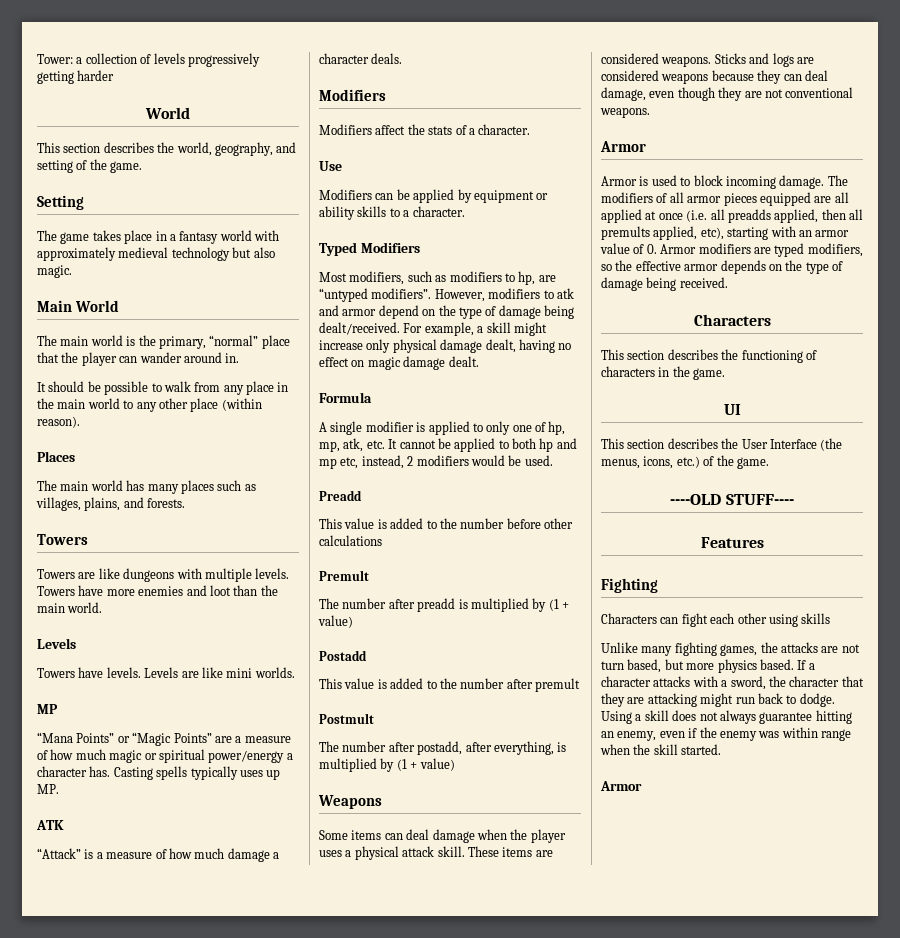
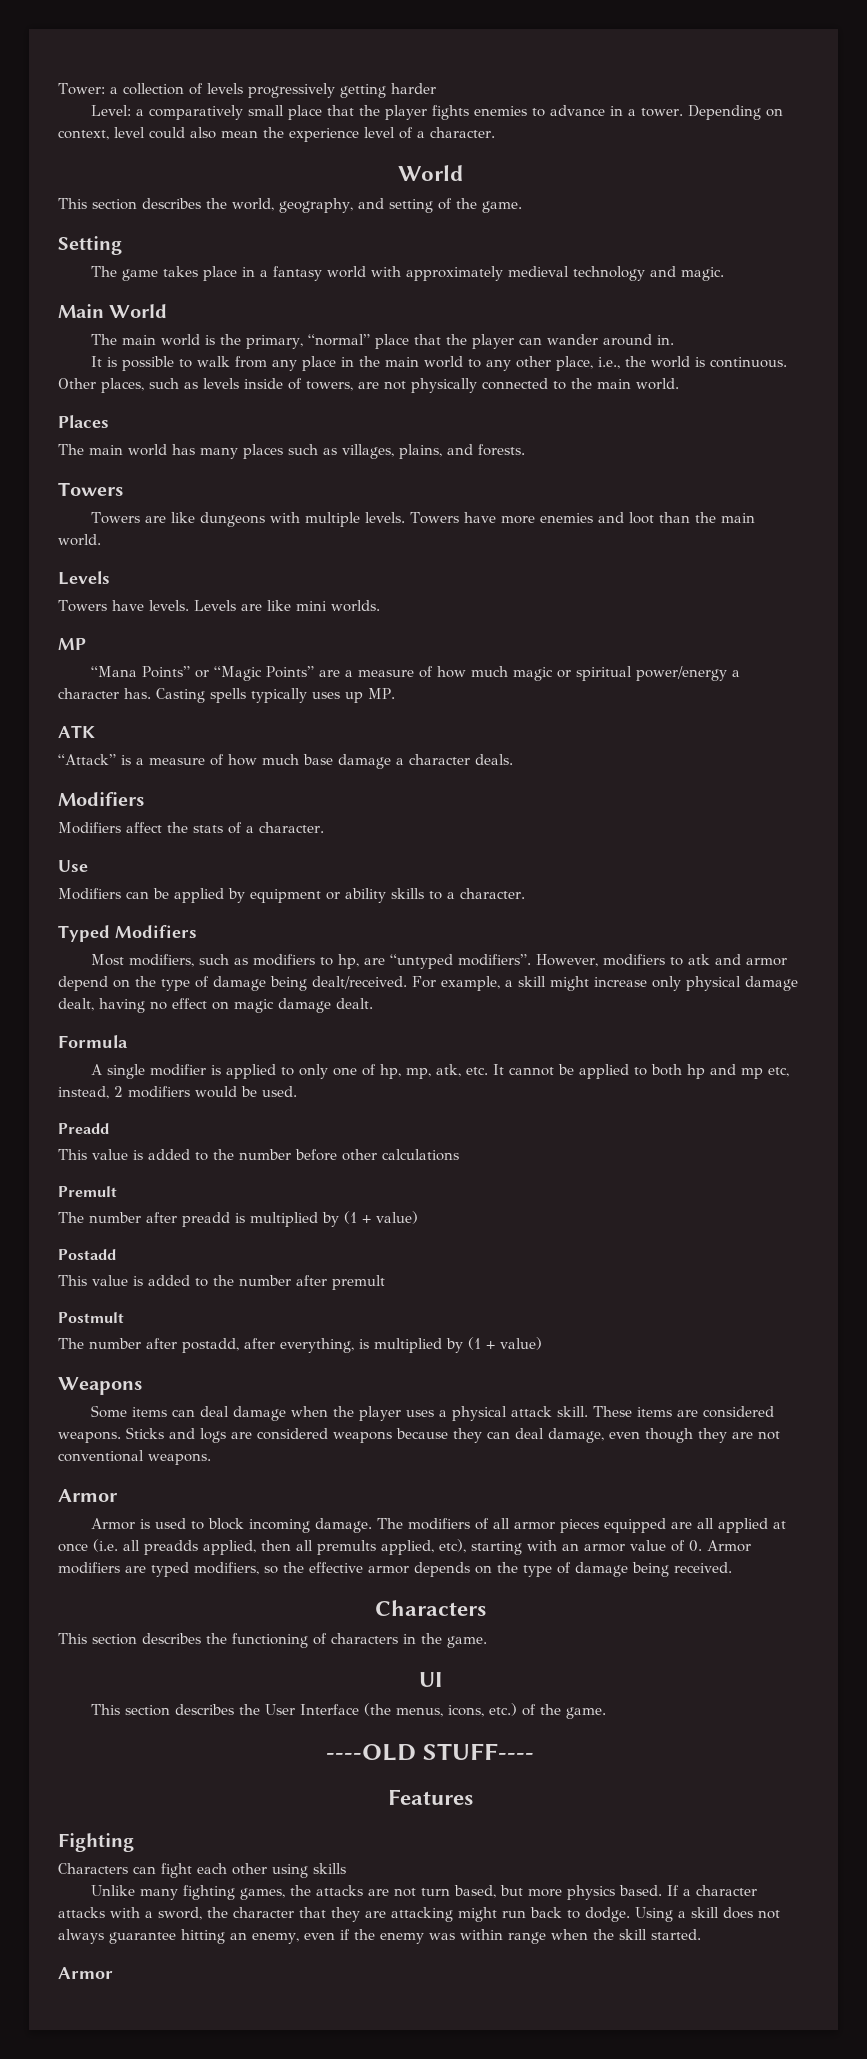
+ Level: a comparatively small place that the player fights enemies to advance in a tower. Depending on context, level could also mean the experience level of a character.
- The game takes place in a fantasy world with approximately medieval technology but also magic.
+ The game takes place in a fantasy world with approximately medieval technology and magic.
- It should be possible to walk from any place in the main world to any other place (within reason).
+ It is possible to walk from any place in the main world to any other place, i.e., the world is continuous. Other places, such as levels inside of towers, are not physically connected to the main world.
- “Attack” is a measure of how much damage a character deals.
+ “Attack” is a measure of how much base damage a character deals.

